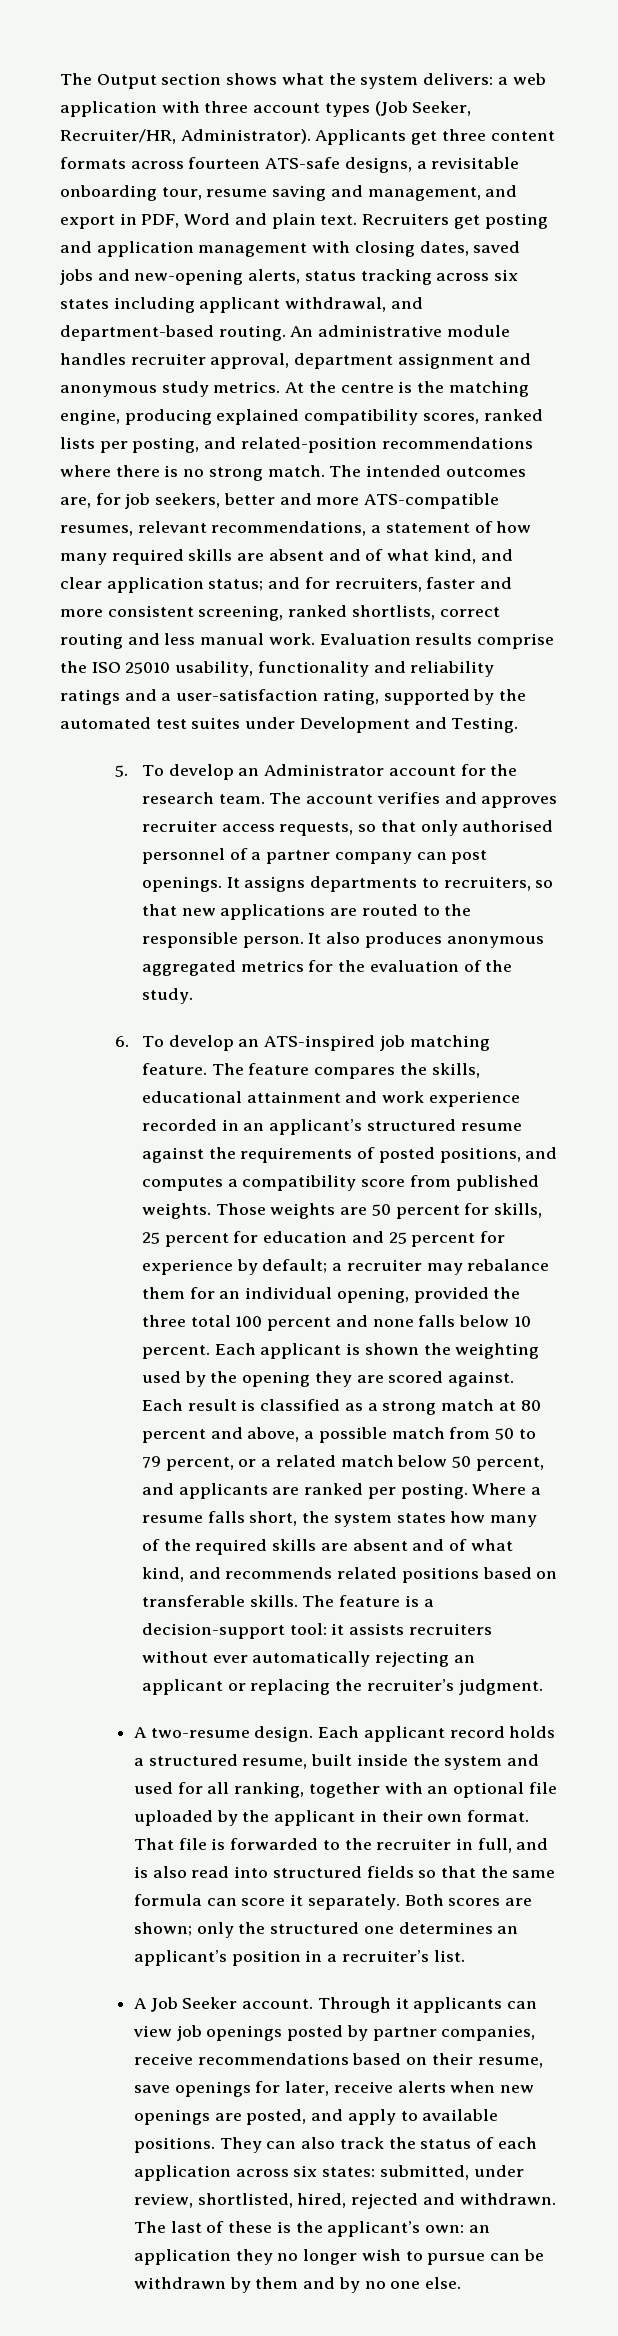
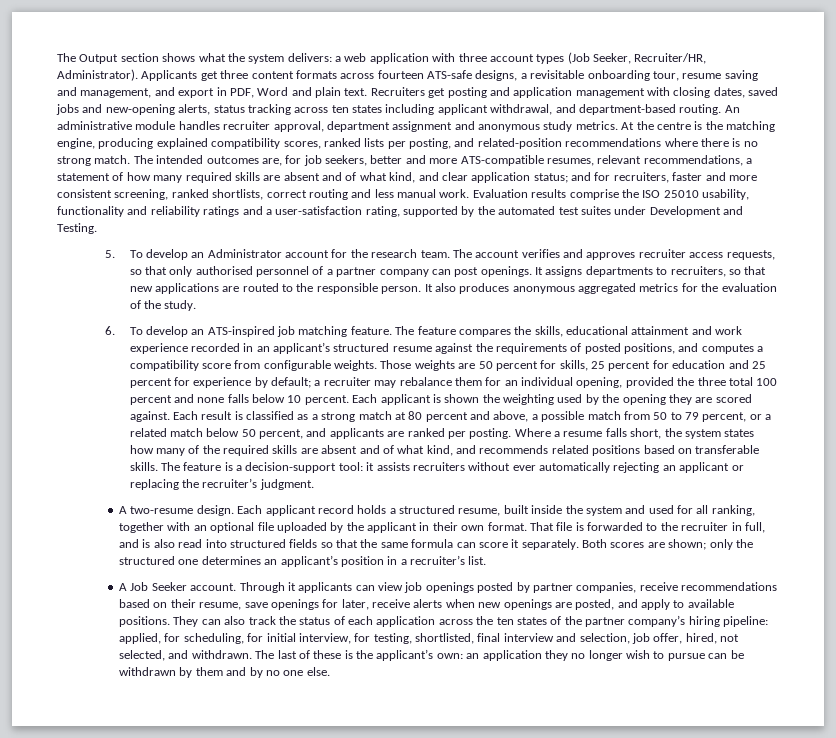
- Recruiters get posting and application management with closing dates, saved jobs and new-opening alerts, status tracking across six states including applicant withdrawal, and department-based routing.
+ Recruiters get posting and application management with closing dates, saved jobs and new-opening alerts, status tracking across ten states including applicant withdrawal, and department-based routing.
- The feature compares the skills, educational attainment and work experience recorded in an applicant’s structured resume against the requirements of posted positions, and computes a compatibility score from published weights.
+ The feature compares the skills, educational attainment and work experience recorded in an applicant’s structured resume against the requirements of posted positions, and computes a compatibility score from configurable weights.
- They can also track the status of each application across six states: submitted, under review, shortlisted, hired, rejected and withdrawn.
+ They can also track the status of each application across the ten states of the partner company’s hiring pipeline: applied, for scheduling, for initial interview, for testing, shortlisted, final interview and selection, job offer, hired, not selected, and withdrawn.

